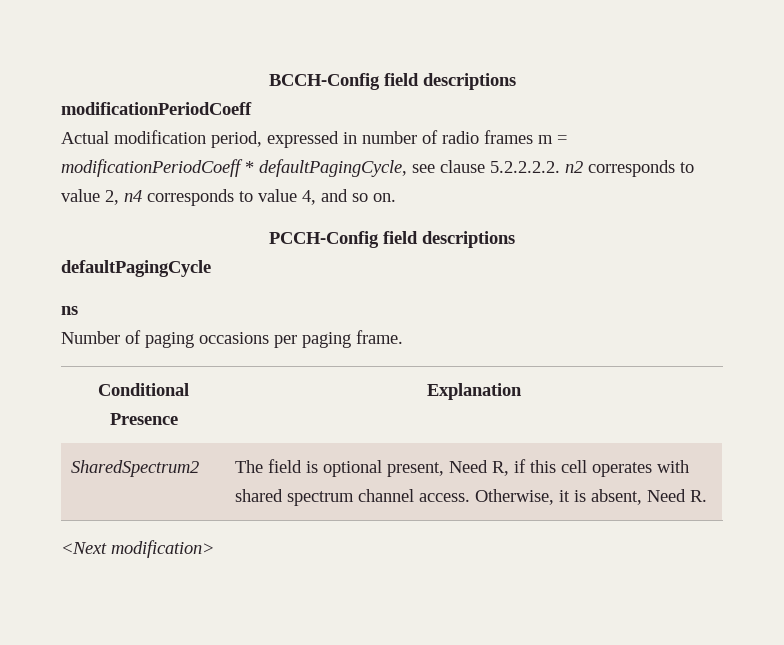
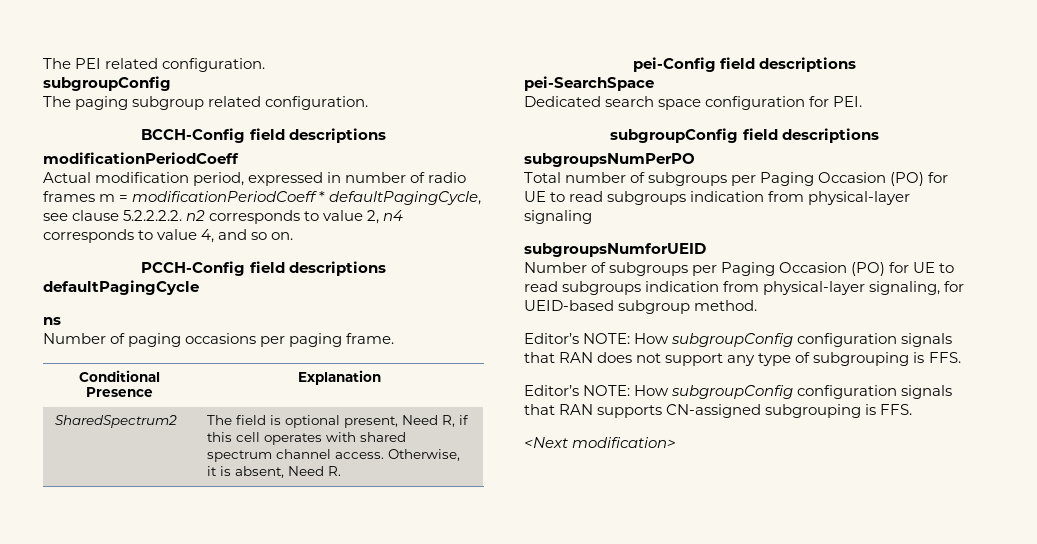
+ The PEI related configuration.
+ subgroupConfig
+ The paging subgroup related configuration.
+ pei-Config field descriptions
+ pei-SearchSpace
+ Dedicated search space configuration for PEI.
+ subgroupConfig field descriptions
+ subgroupsNumPerPO
+ Total number of subgroups per Paging Occasion (PO) for UE to read subgroups indication from physical-layer signaling
+ subgroupsNumforUEID
+ Number of subgroups per Paging Occasion (PO) for UE to read subgroups indication from physical-layer signaling, for UEID-based subgroup method.
+ Editor’s NOTE: How subgroupConfig configuration signals that RAN does not support any type of subgrouping is FFS.
+ Editor’s NOTE: How subgroupConfig configuration signals that RAN supports CN-assigned subgrouping is FFS.

